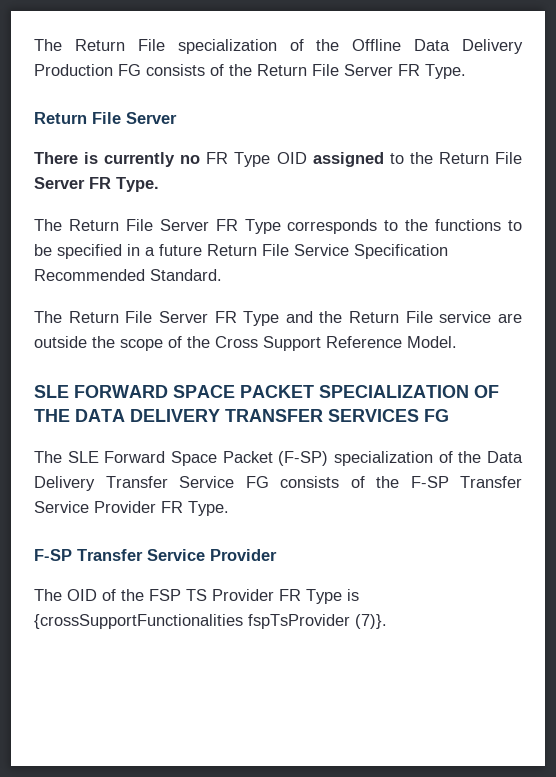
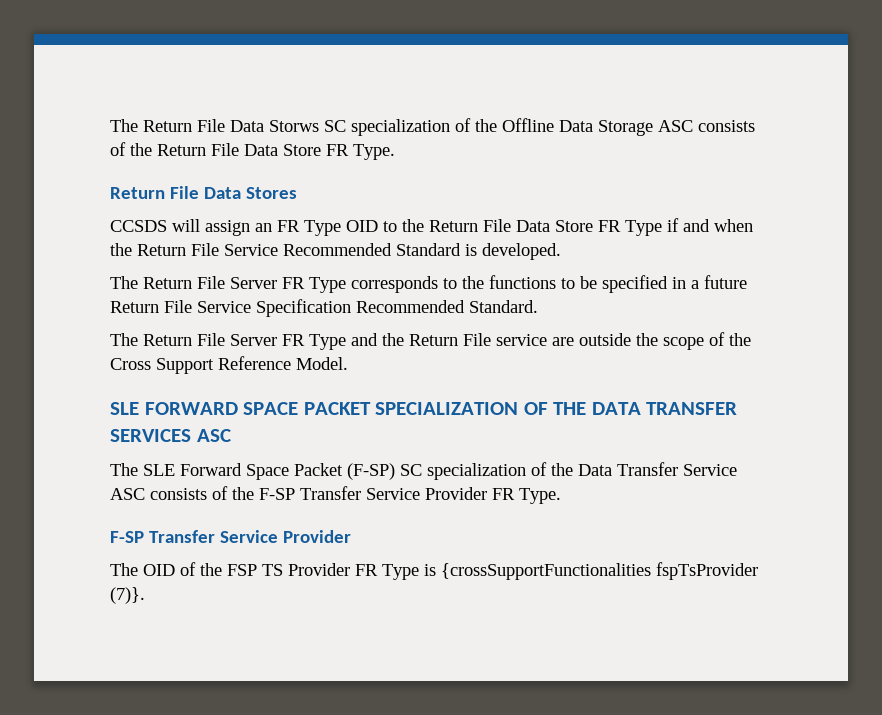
- The Return File specialization of the Offline Data Delivery Production FG consists of the Return File Server FR Type.
- Return File Server
- There is currently no FR Type OID assigned to the Return File Server FR Type.
+ The Return File Data Storws SC specialization of the Offline Data Storage ASC consists of the Return File Data Store FR Type.
+ Return File Data Stores
+ CCSDS will assign an FR Type OID to the Return File Data Store FR Type if and when the Return File Service Recommended Standard is developed.
- SLE FORWARD SPACE PACKET SPECIALIZATION OF THE DATA DELIVERY TRANSFER SERVICES FG
+ SLE FORWARD SPACE PACKET SPECIALIZATION OF THE DATA TRANSFER SERVICES ASC
- The SLE Forward Space Packet (F-SP) specialization of the Data Delivery Transfer Service FG consists of the F-SP Transfer Service Provider FR Type.
+ The SLE Forward Space Packet (F-SP) SC specialization of the Data Transfer Service ASC consists of the F-SP Transfer Service Provider FR Type.

